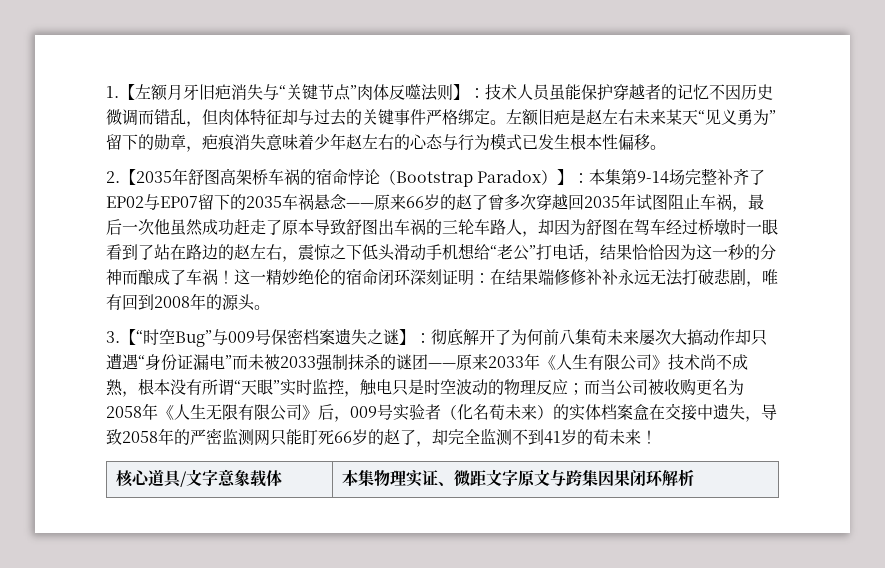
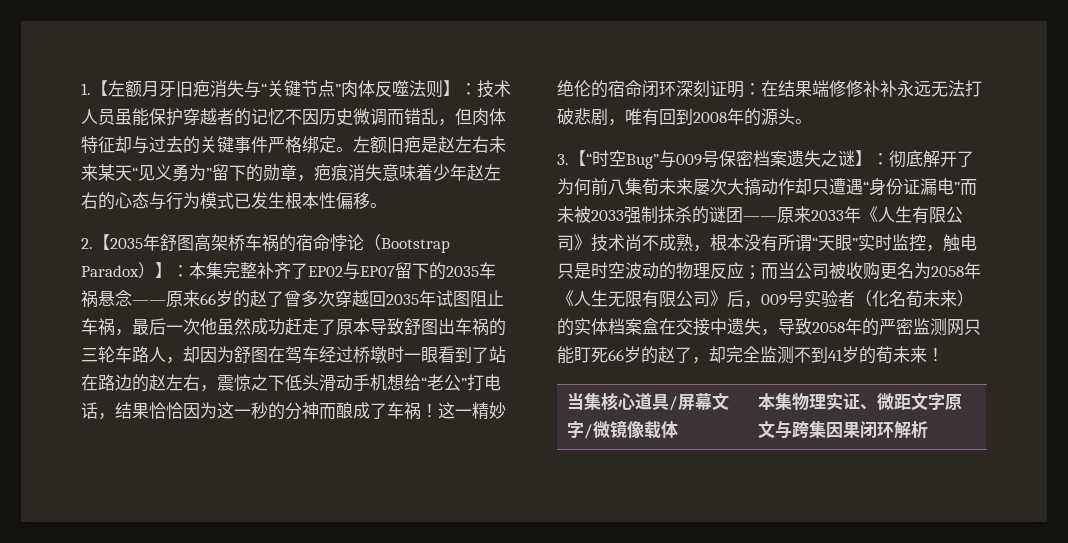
- 本集第9-14场完整补齐了EP02与EP07留下的2035车祸悬念——原来66岁的赵了曾多次穿越回2035年试图阻止车祸，最后一次他虽然成功赶走了原本导致舒图出车祸的三轮车路人，却因为舒图在驾车经过桥墩时一眼看到了站在路边的赵左右，震惊之下低头滑动手机想给“老公”打电话，结果恰恰因为这一秒的分神而酿成了车祸！
+ 本集完整补齐了EP02与EP07留下的2035车祸悬念——原来66岁的赵了曾多次穿越回2035年试图阻止车祸，最后一次他虽然成功赶走了原本导致舒图出车祸的三轮车路人，却因为舒图在驾车经过桥墩时一眼看到了站在路边的赵左右，震惊之下低头滑动手机想给“老公”打电话，结果恰恰因为这一秒的分神而酿成了车祸！
- 核心道具/文字意象载体 | 本集物理实证、微距文字原文与跨集因果闭环解析
+ 当集核心道具/屏幕文字/微镜像载体 | 本集物理实证、微距文字原文与跨集因果闭环解析

